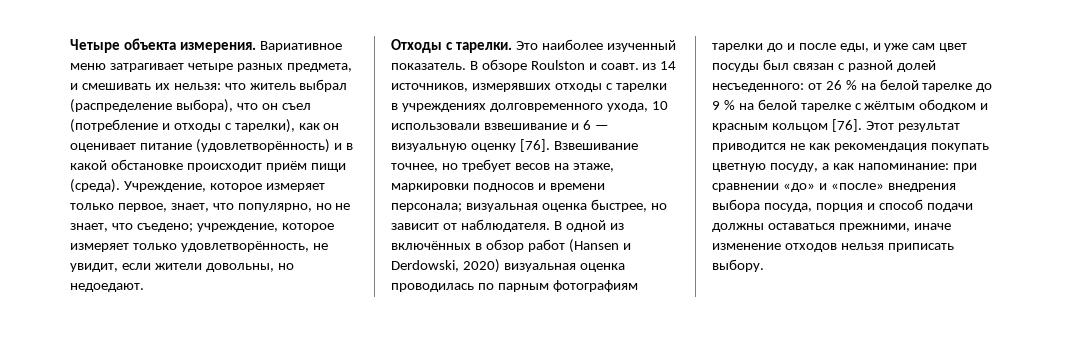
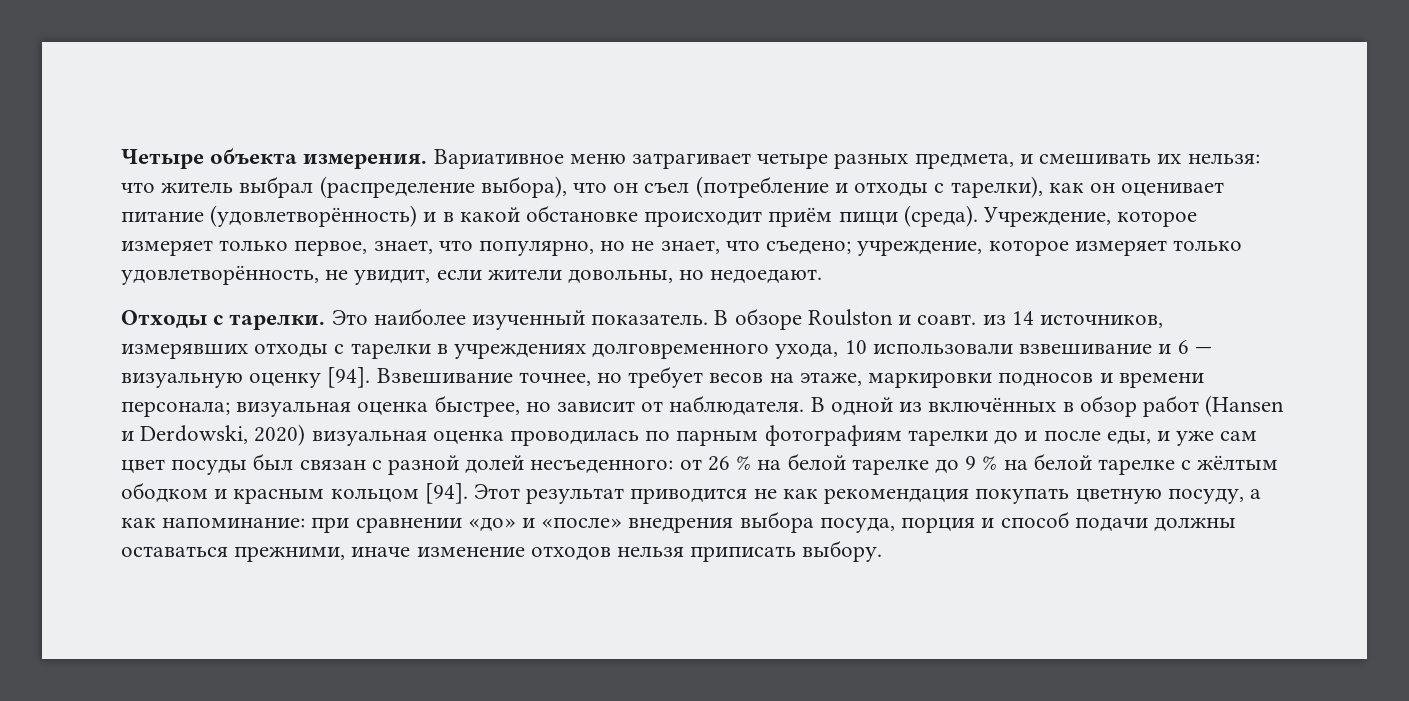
- В обзоре Roulston и соавт. из 14 источников, измерявших отходы с тарелки в учреждениях долговременного ухода, 10 использовали взвешивание и 6 — визуальную оценку [76].
+ В обзоре Roulston и соавт. из 14 источников, измерявших отходы с тарелки в учреждениях долговременного ухода, 10 использовали взвешивание и 6 — визуальную оценку [94].
- В одной из включённых в обзор работ (Hansen и Derdowski, 2020) визуальная оценка проводилась по парным фотографиям тарелки до и после еды, и уже сам цвет посуды был связан с разной долей несъеденного: от 26 % на белой тарелке до 9 % на белой тарелке с жёлтым ободком и красным кольцом [76].
+ В одной из включённых в обзор работ (Hansen и Derdowski, 2020) визуальная оценка проводилась по парным фотографиям тарелки до и после еды, и уже сам цвет посуды был связан с разной долей несъеденного: от 26 % на белой тарелке до 9 % на белой тарелке с жёлтым ободком и красным кольцом [94].

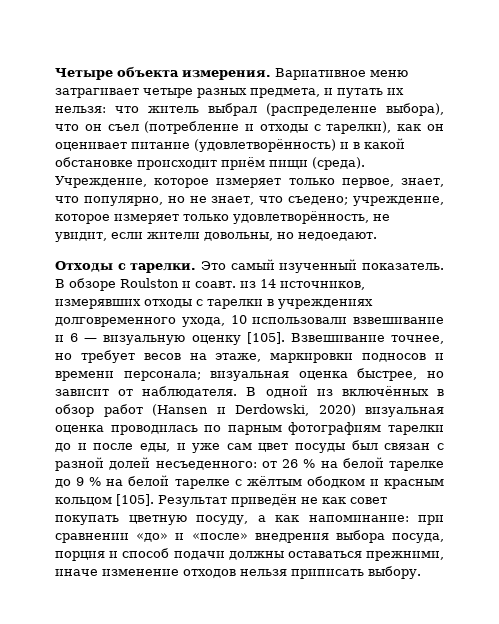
- Вариативное меню затрагивает четыре разных предмета, и смешивать их нельзя: что житель выбрал (распределение выбора), что он съел (потребление и отходы с тарелки), как он оценивает питание (удовлетворённость) и в какой обстановке происходит приём пищи (среда).
+ Вариативное меню затрагивает четыре разных предмета, и путать их нельзя: что житель выбрал (распределение выбора), что он съел (потребление и отходы с тарелки), как он оценивает питание (удовлетворённость) и в какой обстановке происходит приём пищи (среда).
- Это наиболее изученный показатель.
+ Это самый изученный показатель.
- В обзоре Roulston и соавт. из 14 источников, измерявших отходы с тарелки в учреждениях долговременного ухода, 10 использовали взвешивание и 6 — визуальную оценку [94].
+ В обзоре Roulston и соавт. из 14 источников, измерявших отходы с тарелки в учреждениях долговременного ухода, 10 использовали взвешивание и 6 — визуальную оценку [105].
- от 26 % на белой тарелке до 9 % на белой тарелке с жёлтым ободком и красным кольцом [94]. Этот результат приводится не как рекомендация покупать цветную посуду, а как напоминание:
+ от 26 % на белой тарелке до 9 % на белой тарелке с жёлтым ободком и красным кольцом [105]. Результат приведён не как совет покупать цветную посуду, а как напоминание:

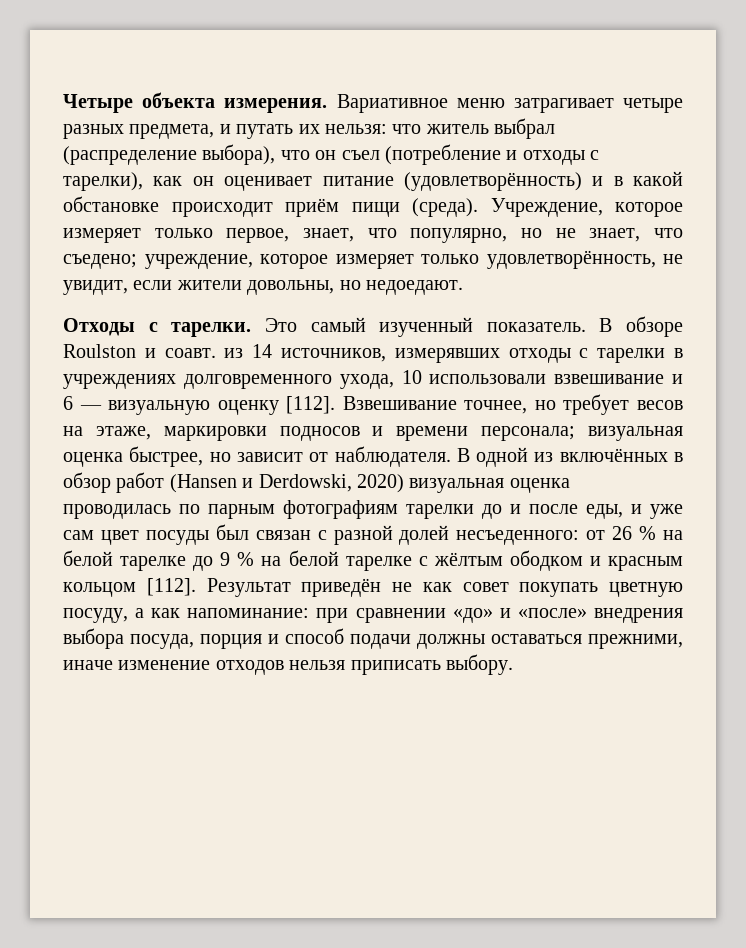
- В обзоре Roulston и соавт. из 14 источников, измерявших отходы с тарелки в учреждениях долговременного ухода, 10 использовали взвешивание и 6 — визуальную оценку [105].
+ В обзоре Roulston и соавт. из 14 источников, измерявших отходы с тарелки в учреждениях долговременного ухода, 10 использовали взвешивание и 6 — визуальную оценку [112].
- В одной из включённых в обзор работ (Hansen и Derdowski, 2020) визуальная оценка проводилась по парным фотографиям тарелки до и после еды, и уже сам цвет посуды был связан с разной долей несъеденного: от 26 % на белой тарелке до 9 % на белой тарелке с жёлтым ободком и красным кольцом [105].
+ В одной из включённых в обзор работ (Hansen и Derdowski, 2020) визуальная оценка проводилась по парным фотографиям тарелки до и после еды, и уже сам цвет посуды был связан с разной долей несъеденного: от 26 % на белой тарелке до 9 % на белой тарелке с жёлтым ободком и красным кольцом [112].

